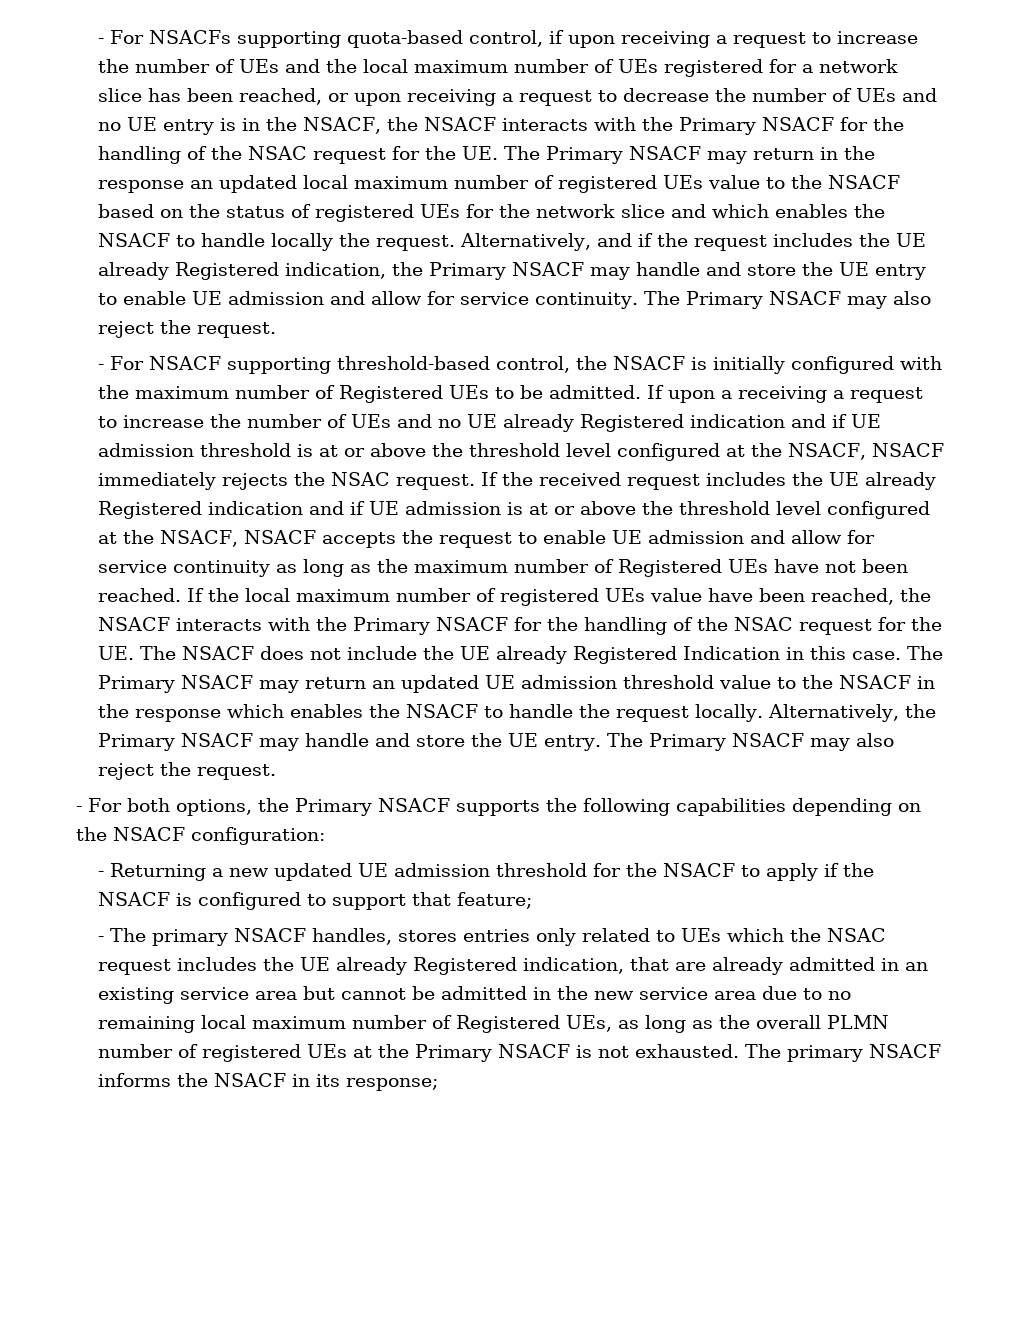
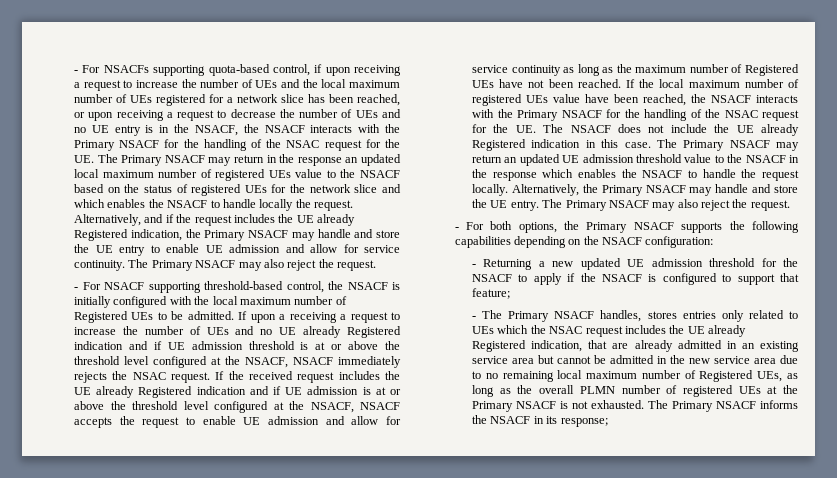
- - For NSACF supporting threshold-based control, the NSACF is initially configured with the maximum number of Registered UEs to be admitted.
+ - For NSACF supporting threshold-based control, the NSACF is initially configured with the local maximum number of Registered UEs to be admitted.
- If the local maximum number of registered UEs value have been reached, the NSACF interacts with the Primary NSACF for the handling of the NSAC request for the UE. The NSACF does not include the UE already Registered Indication in this case.
+ If the local maximum number of registered UEs value have been reached, the NSACF interacts with the Primary NSACF for the handling of the NSAC request for the UE. The NSACF does not include the UE already Registered indication in this case.
- - The primary NSACF handles, stores entries only related to UEs which the NSAC request includes the UE already Registered indication, that are already admitted in an existing service area but cannot be admitted in the new service area due to no remaining local maximum number of Registered UEs, as long as the overall PLMN number of registered UEs at the Primary NSACF is not exhausted.
+ - The Primary NSACF handles, stores entries only related to UEs which the NSAC request includes the UE already Registered indication, that are already admitted in an existing service area but cannot be admitted in the new service area due to no remaining local maximum number of Registered UEs, as long as the overall PLMN number of registered UEs at the Primary NSACF is not exhausted.
- The primary NSACF informs the NSACF in its response;
+ The Primary NSACF informs the NSACF in its response;

